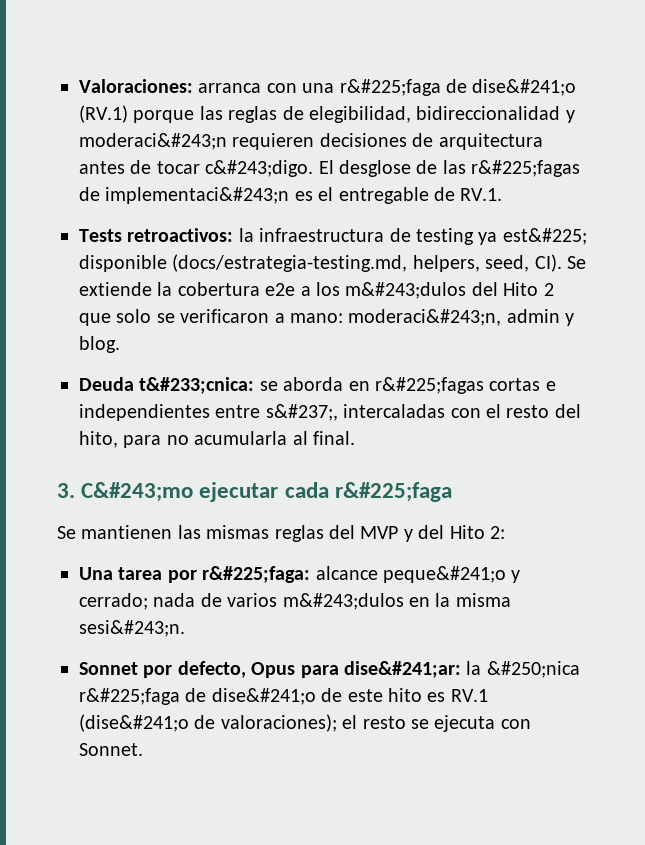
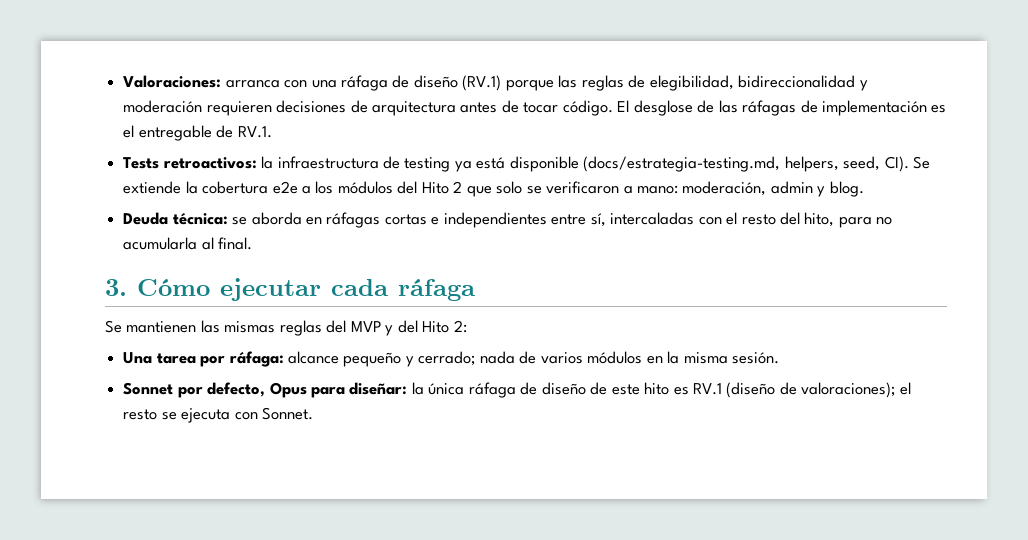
- Valoraciones: arranca con una r&#225;faga de dise&#241;o (RV.1) porque las reglas de elegibilidad, bidireccionalidad y moderaci&#243;n requieren decisiones de arquitectura antes de tocar c&#243;digo.
+ Valoraciones: arranca con una ráfaga de diseño (RV.1) porque las reglas de elegibilidad, bidireccionalidad y moderación requieren decisiones de arquitectura antes de tocar código.
- El desglose de las r&#225;fagas de implementaci&#243;n es el entregable de RV.1.
+ El desglose de las ráfagas de implementación es el entregable de RV.1.
- Tests retroactivos: la infraestructura de testing ya est&#225; disponible (docs/estrategia-testing.md, helpers, seed, CI). Se extiende la cobertura e2e a los m&#243;dulos del Hito 2 que solo se verificaron a mano: moderaci&#243;n, admin y blog.
+ Tests retroactivos: la infraestructura de testing ya está disponible (docs/estrategia-testing.md, helpers, seed, CI). Se extiende la cobertura e2e a los módulos del Hito 2 que solo se verificaron a mano: moderación, admin y blog.
- Deuda t&#233;cnica: se aborda en r&#225;fagas cortas e independientes entre s&#237;, intercaladas con el resto del hito, para no acumularla al final.
+ Deuda técnica: se aborda en ráfagas cortas e independientes entre sí, intercaladas con el resto del hito, para no acumularla al final.
- 3. C&#243;mo ejecutar cada r&#225;faga
+ 3. Cómo ejecutar cada ráfaga
- Una tarea por r&#225;faga: alcance peque&#241;o y cerrado; nada de varios m&#243;dulos en la misma sesi&#243;n.
+ Una tarea por ráfaga: alcance pequeño y cerrado; nada de varios módulos en la misma sesión.
- Sonnet por defecto, Opus para dise&#241;ar: la &#250;nica r&#225;faga de dise&#241;o de este hito es RV.1 (dise&#241;o de valoraciones); el resto se ejecuta con Sonnet.
+ Sonnet por defecto, Opus para diseñar: la única ráfaga de diseño de este hito es RV.1 (diseño de valoraciones); el resto se ejecuta con Sonnet.

